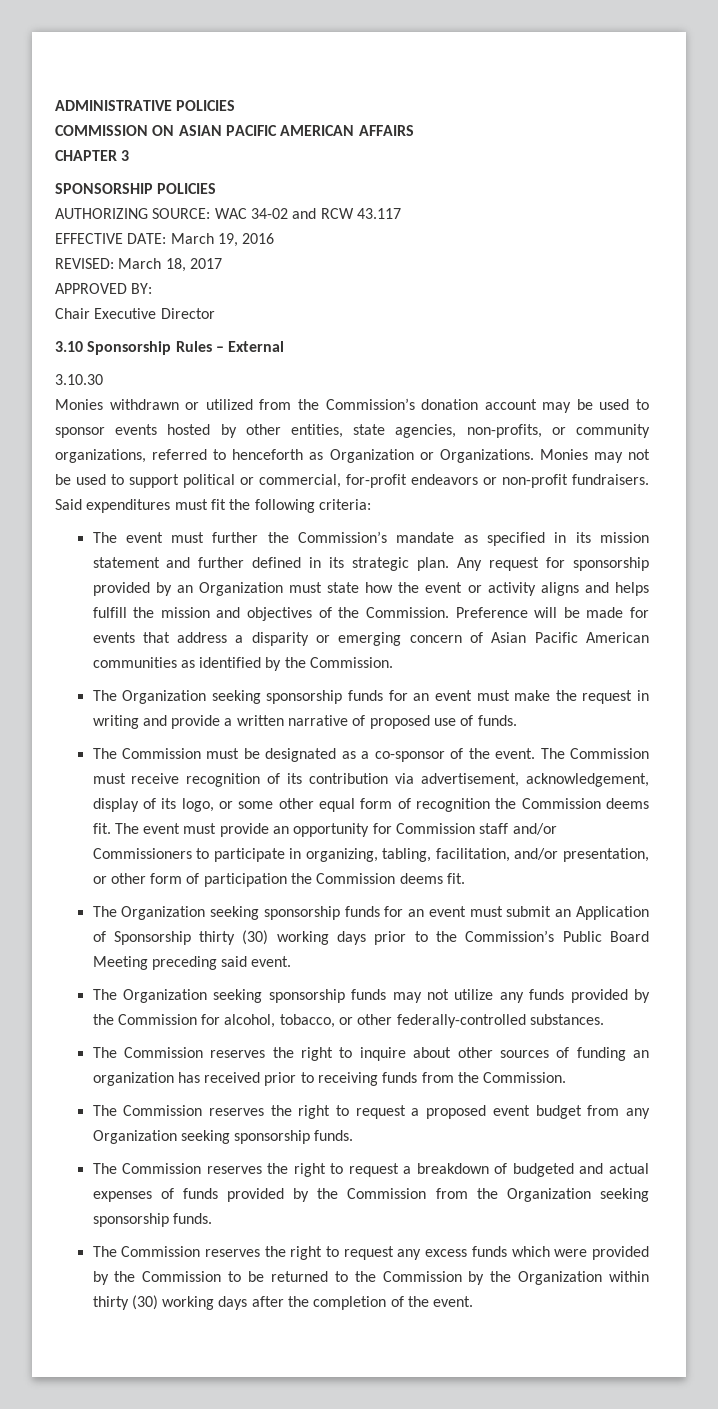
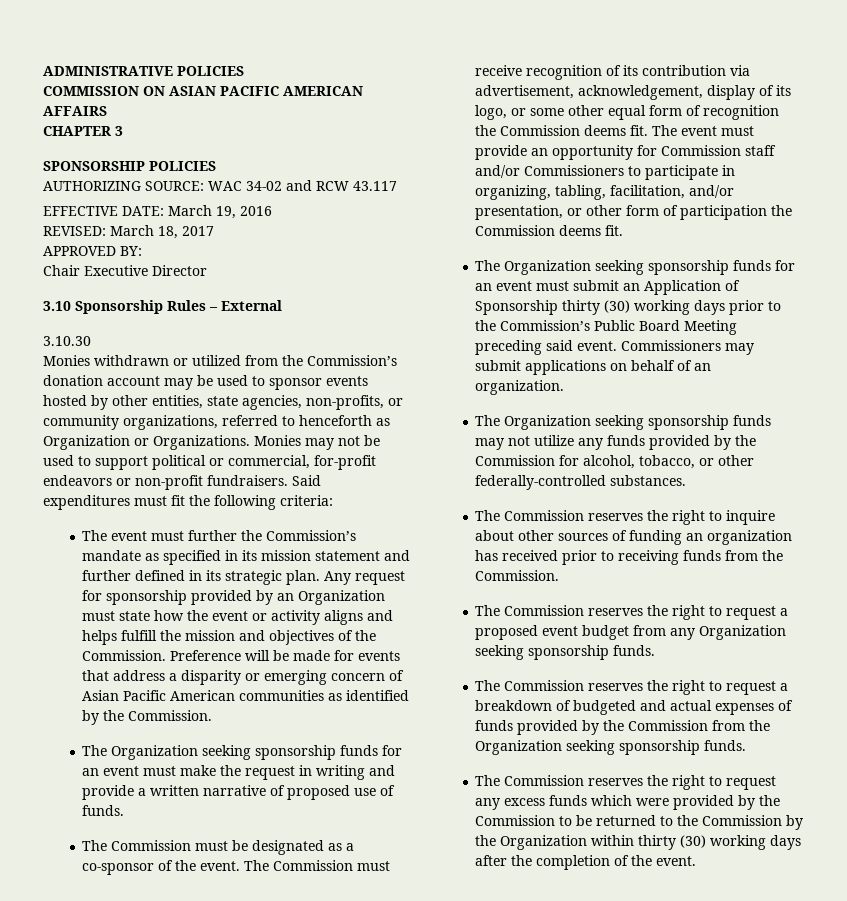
+ Commissioners may submit applications on behalf of an organization.

